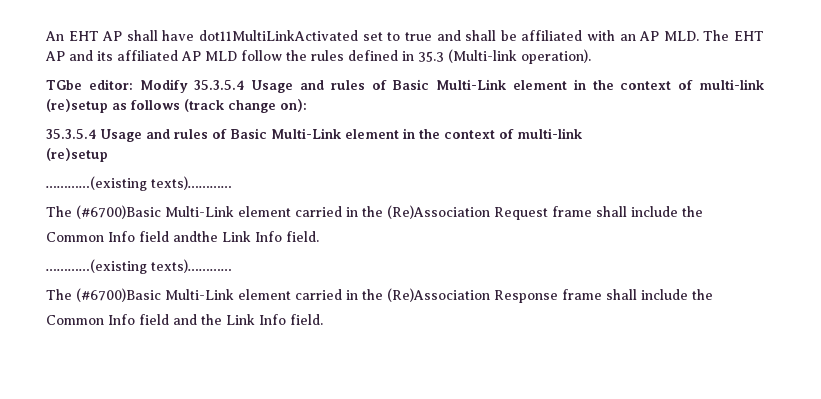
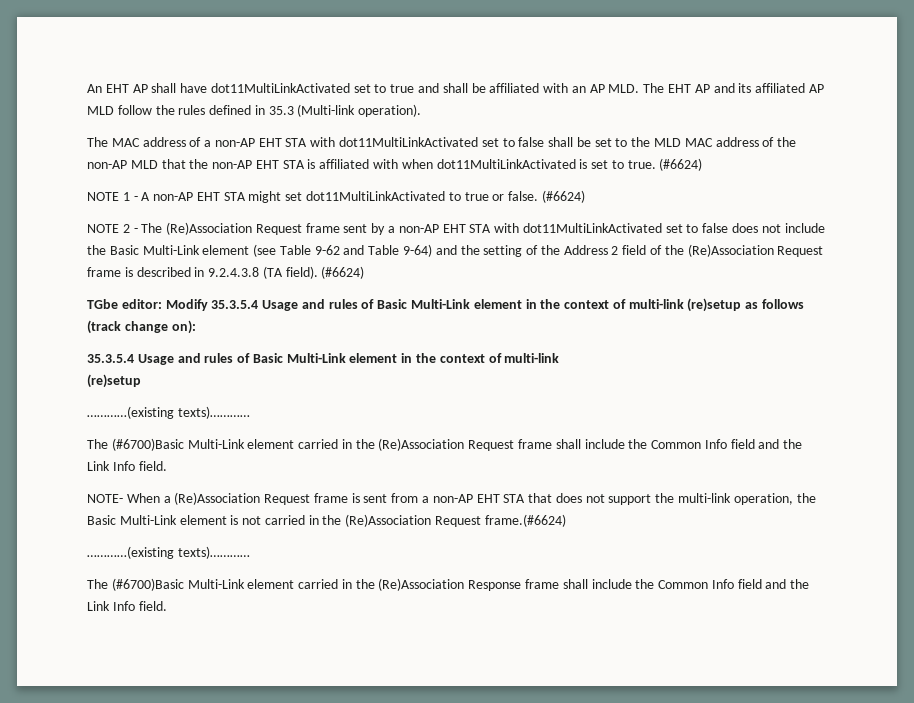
+ The MAC address of a non-AP EHT STA with dot11MultiLinkActivated set to false shall be set to the MLD MAC address of the non-AP MLD that the non-AP EHT STA is affiliated with when dot11MultiLinkActivated is set to true. (#6624)
+ NOTE 1 - A non-AP EHT STA might set dot11MultiLinkActivated to true or false. (#6624)
+ NOTE 2 - The (Re)Association Request frame sent by a non-AP EHT STA with dot11MultiLinkActivated set to false does not include the Basic Multi-Link element (see Table 9-62 and Table 9-64) and the setting of the Address 2 field of the (Re)Association Request frame is described in 9.2.4.3.8 (TA field). (#6624)
- The (#6700)Basic Multi-Link element carried in the (Re)Association Request frame shall include the
- Common Info field andthe Link Info field.
+ The (#6700)Basic Multi-Link element carried in the (Re)Association Request frame shall include the Common Info field and the Link Info field.
+ NOTE- When a (Re)Association Request frame is sent from a non-AP EHT STA that does not support the multi-link operation, the Basic Multi-Link element is not carried in the (Re)Association Request frame.(#6624)
- The (#6700)Basic Multi-Link element carried in the (Re)Association Response frame shall include the
- Common Info field and the Link Info field.
+ The (#6700)Basic Multi-Link element carried in the (Re)Association Response frame shall include the Common Info field and the Link Info field.

